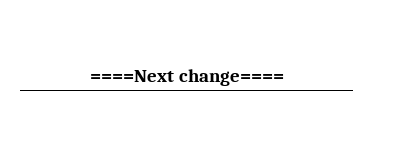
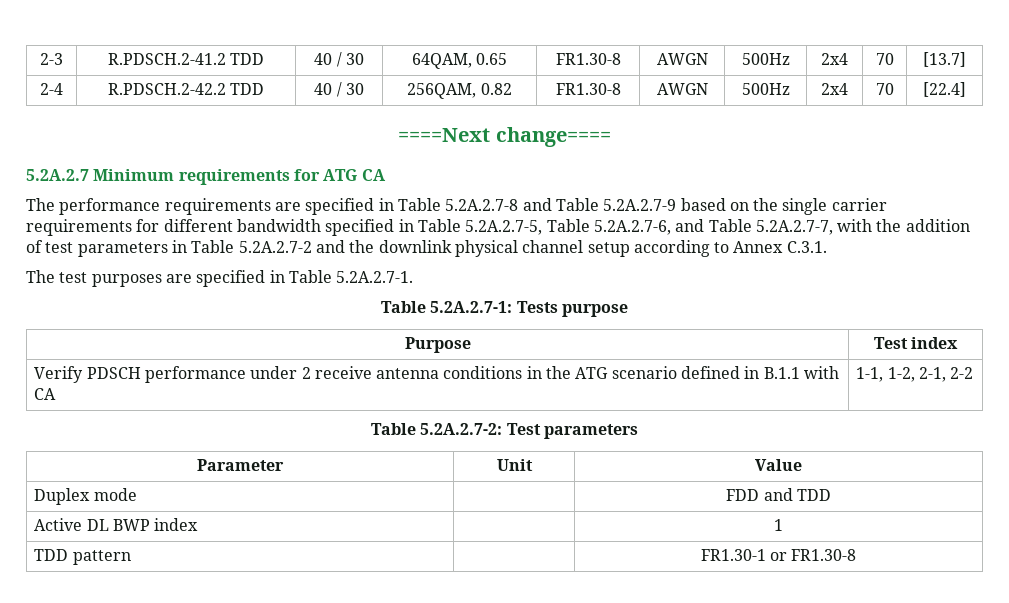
+ 2-3 | R.PDSCH.2-41.2 TDD | 40 / 30 | 64QAM, 0.65 | FR1.30-8 | AWGN | 500Hz | 2x4 | 70 | [13.7]
+ 2-4 | R.PDSCH.2-42.2 TDD | 40 / 30 | 256QAM, 0.82 | FR1.30-8 | AWGN | 500Hz | 2x4 | 70 | [22.4]
  ====Next change====
+ 5.2A.2.7 Minimum requirements for ATG CA
+ The performance requirements are specified in Table 5.2A.2.7-8 and Table 5.2A.2.7-9 based on the single carrier requirements for different bandwidth specified in Table 5.2A.2.7-5, Table 5.2A.2.7-6, and Table 5.2A.2.7-7, with the addition of test parameters in Table 5.2A.2.7-2 and the downlink physical channel setup according to Annex C.3.1.
+ The test purposes are specified in Table 5.2A.2.7-1.
+ Table 5.2A.2.7-1: Tests purpose
+ Purpose | Test index
+ Verify PDSCH performance under 2 receive antenna conditions in the ATG scenario defined in B.1.1 with CA | 1-1, 1-2, 2-1, 2-2
+ Table 5.2A.2.7-2: Test parameters
+ Parameter | Unit | Value
+ Duplex mode | | FDD and TDD
+ Active DL BWP index | | 1
+ TDD pattern | | FR1.30-1 or FR1.30-8

